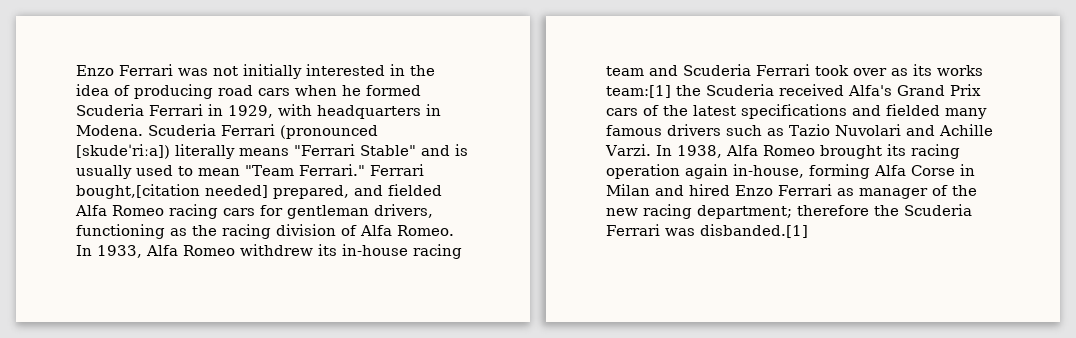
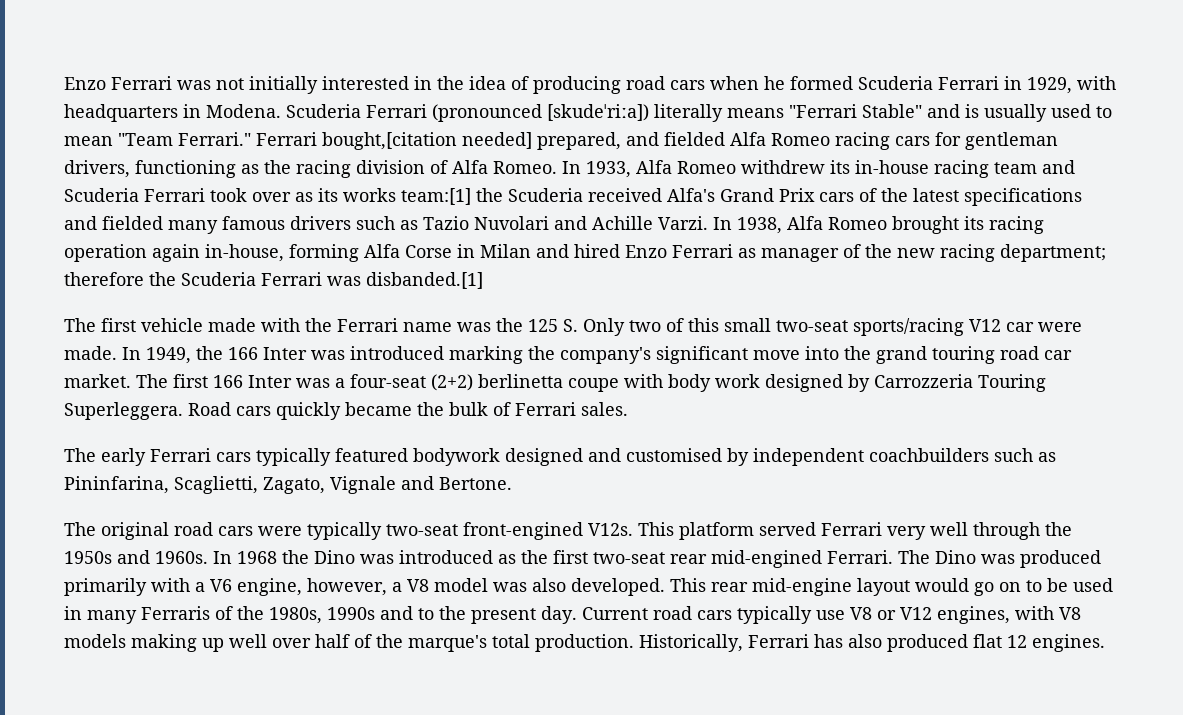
+ The first vehicle made with the Ferrari name was the 125 S. Only two of this small two-seat sports/racing V12 car were made. In 1949, the 166 Inter was introduced marking the company's significant move into the grand touring road car market. The first 166 Inter was a four-seat (2+2) berlinetta coupe with body work designed by Carrozzeria Touring Superleggera. Road cars quickly became the bulk of Ferrari sales.
+ The early Ferrari cars typically featured bodywork designed and customised by independent coachbuilders such as Pininfarina, Scaglietti, Zagato, Vignale and Bertone.
+ The original road cars were typically two-seat front-engined V12s. This platform served Ferrari very well through the 1950s and 1960s. In 1968 the Dino was introduced as the first two-seat rear mid-engined Ferrari. The Dino was produced primarily with a V6 engine, however, a V8 model was also developed. This rear mid-engine layout would go on to be used in many Ferraris of the 1980s, 1990s and to the present day. Current road cars typically use V8 or V12 engines, with V8 models making up well over half of the marque's total production. Historically, Ferrari has also produced flat 12 engines.

